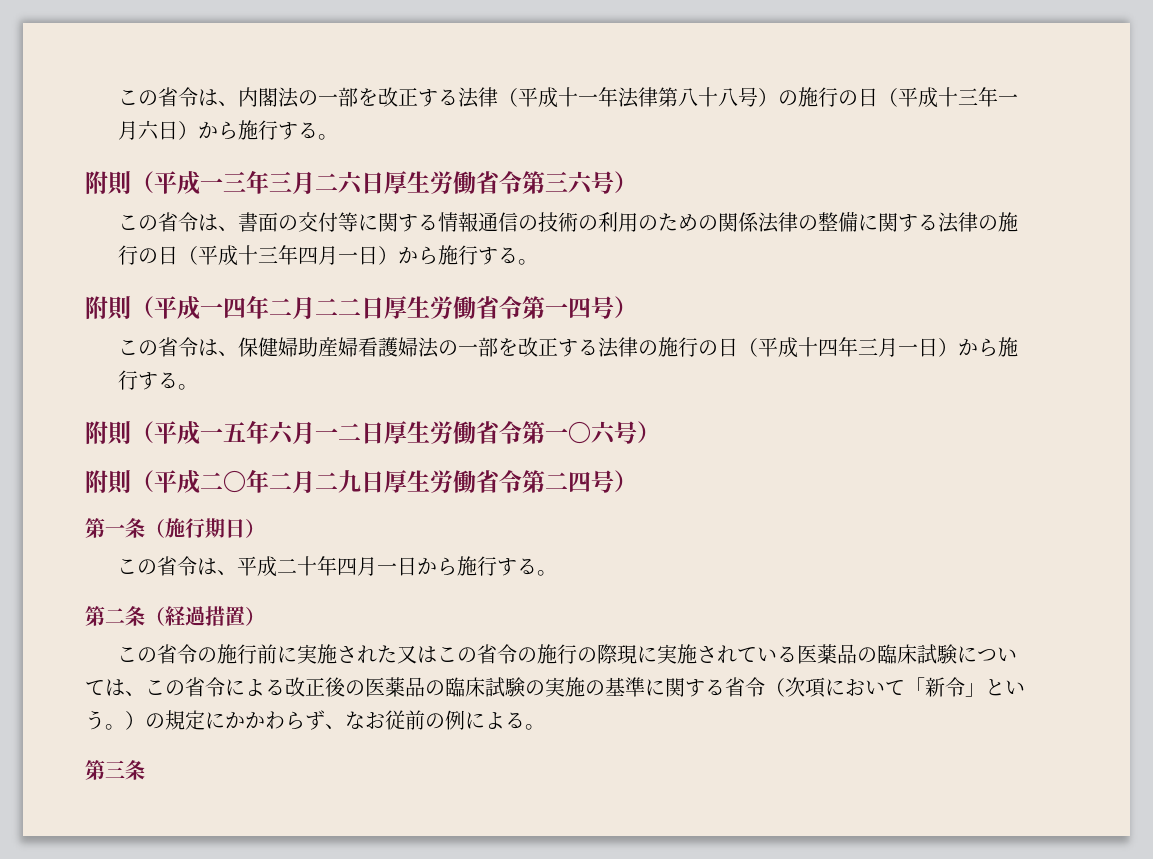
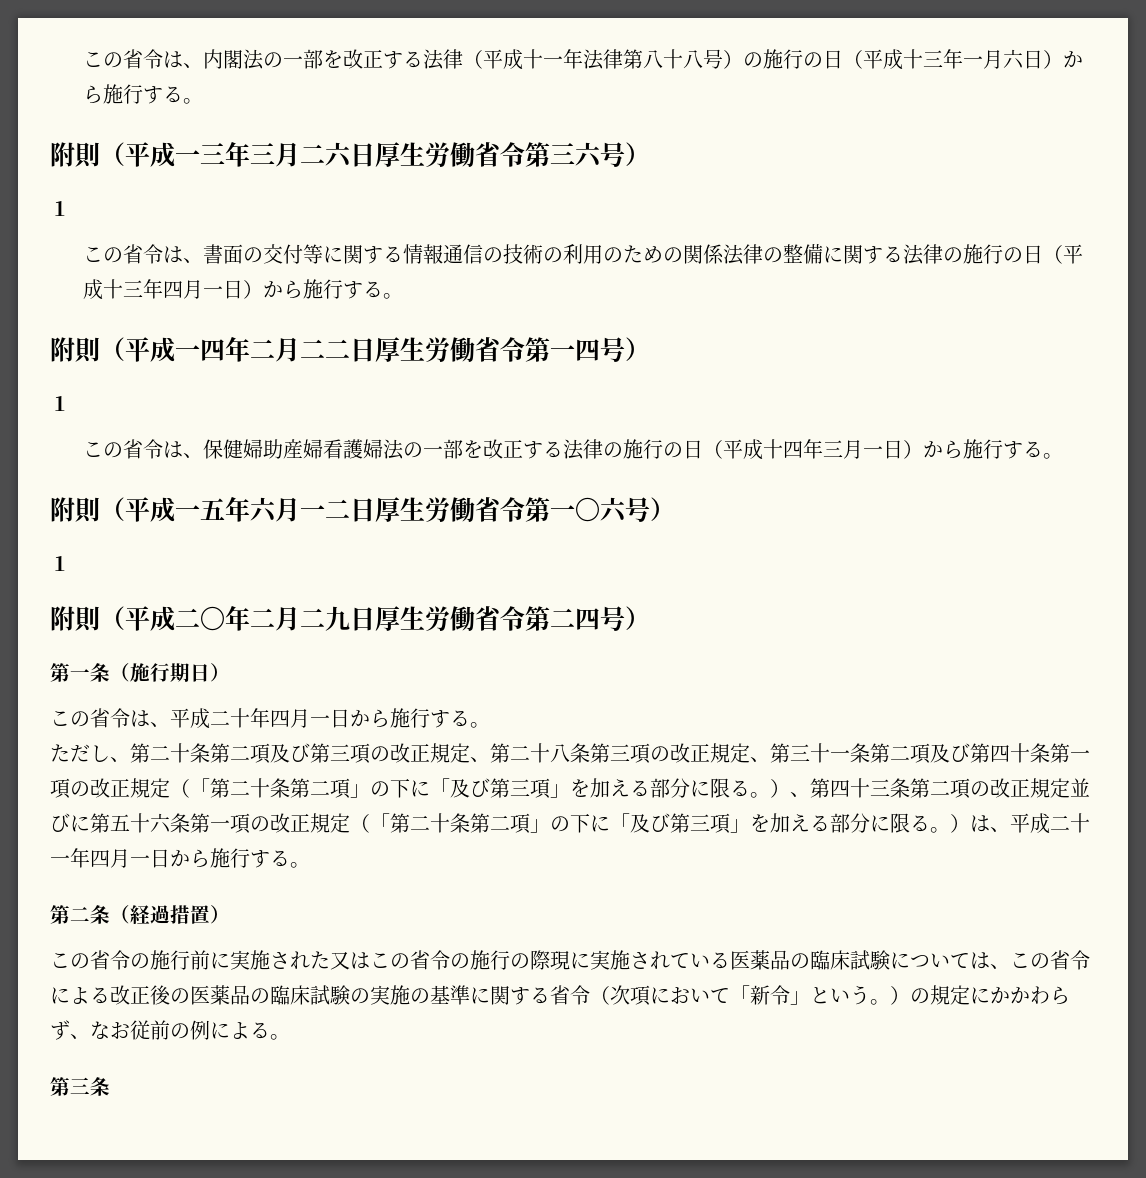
  附則（平成一三年三月二六日厚生労働省令第三六号）
+ １
  附則（平成一四年二月二二日厚生労働省令第一四号）
+ １
  附則（平成一五年六月一二日厚生労働省令第一〇六号）
+ １
+ ただし、第二十条第二項及び第三項の改正規定、第二十八条第三項の改正規定、第三十一条第二項及び第四十条第一項の改正規定（「第二十条第二項」の下に「及び第三項」を加える部分に限る。）、第四十三条第二項の改正規定並びに第五十六条第一項の改正規定（「第二十条第二項」の下に「及び第三項」を加える部分に限る。）は、平成二十一年四月一日から施行する。

